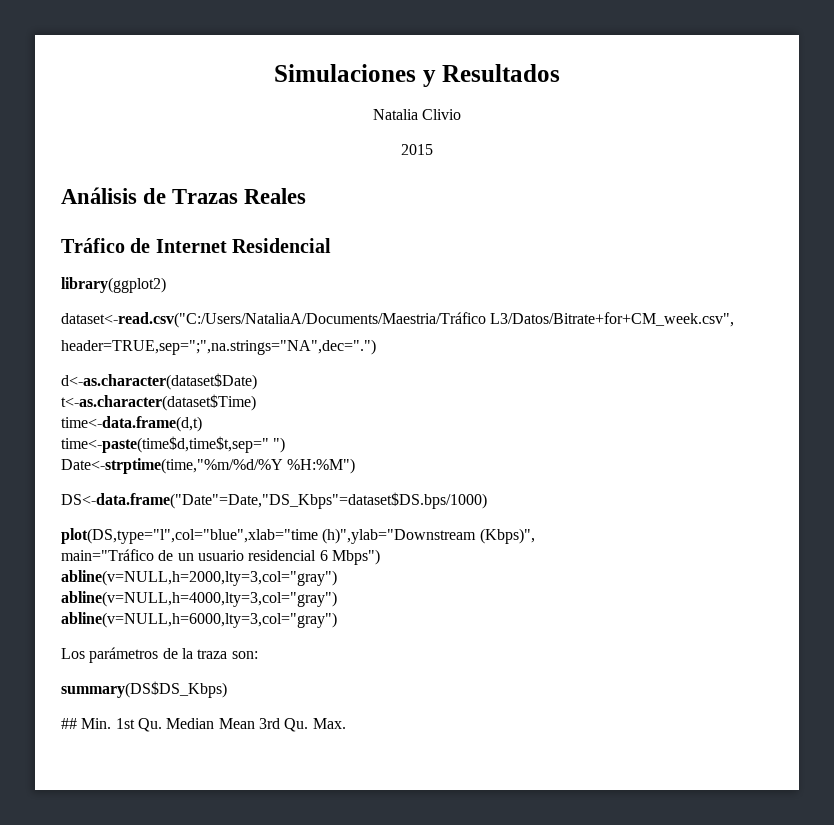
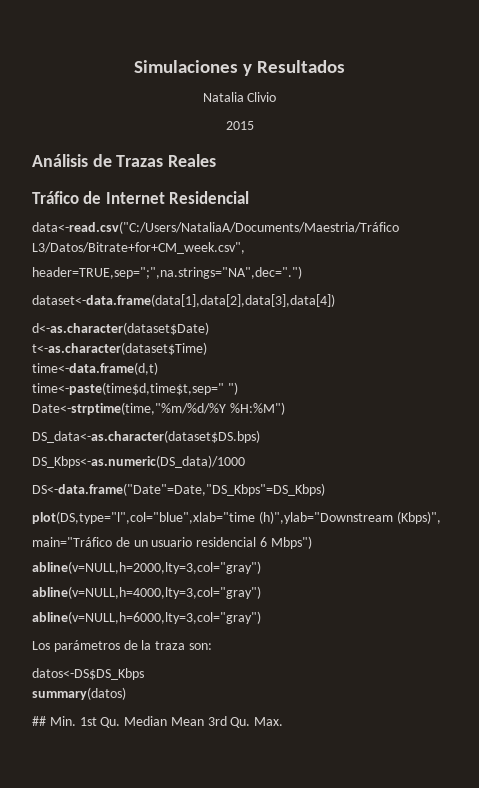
- library(ggplot2)
- dataset<-read.csv("C:/Users/NataliaA/Documents/Maestria/Tráfico L3/Datos/Bitrate+for+CM_week.csv",
+ data<-read.csv("C:/Users/NataliaA/Documents/Maestria/Tráfico L3/Datos/Bitrate+for+CM_week.csv",
+ dataset<-data.frame(data[1],data[2],data[3],data[4])
- DS<-data.frame("Date"=Date,"DS_Kbps"=dataset$DS.bps/1000)
+ DS_data<-as.character(dataset$DS.bps)
+ DS_Kbps<-as.numeric(DS_data)/1000
+ DS<-data.frame("Date"=Date,"DS_Kbps"=DS_Kbps)
- summary(DS$DS_Kbps)
+ datos<-DS$DS_Kbps
+ summary(datos)

